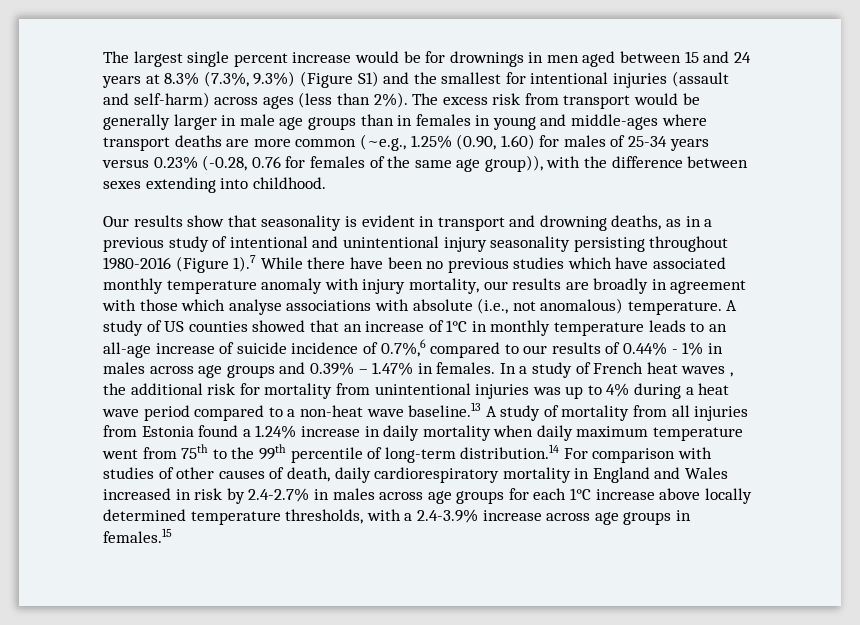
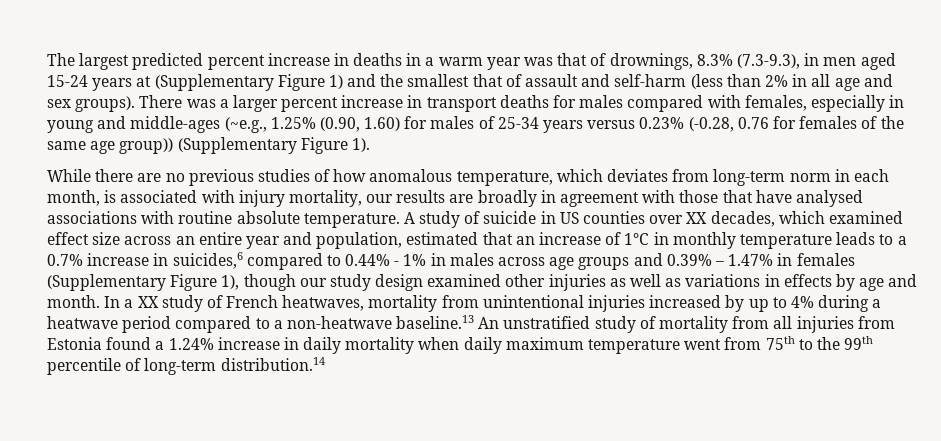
- The largest single percent increase would be for drownings in men aged between 15 and 24 years at 8.3% (7.3%, 9.3%) (Figure S1) and the smallest for intentional injuries (assault and self-harm) across ages (less than 2%). The excess risk from transport would be generally larger in male age groups than in females in young and middle-ages where transport deaths are more common (~e.g., 1.25% (0.90, 1.60) for males of 25-34 years versus 0.23% (-0.28, 0.76 for females of the same age group)), with the difference between sexes extending into childhood.
- Our results show that seasonality is evident in transport and drowning deaths, as in a previous study of intentional and unintentional injury seasonality persisting throughout 1980-2016 (Figure 1).7 While there have been no previous studies which have associated monthly temperature anomaly with injury mortality, our results are broadly in agreement with those which analyse associations with absolute (i.e., not anomalous) temperature. A study of US counties showed that an increase of 1°C in monthly temperature leads to an all-age increase of suicide incidence of 0.7%,6 compared to our results of 0.44% - 1% in males across age groups and 0.39% – 1.47% in females.
+ The largest predicted percent increase in deaths in a warm year was that of drownings, 8.3% (7.3-9.3), in men aged 15-24 years at (Supplementary Figure 1) and the smallest that of assault and self-harm (less than 2% in all age and sex groups). There was a larger percent increase in transport deaths for males compared with females, especially in young and middle-ages (~e.g., 1.25% (0.90, 1.60) for males of 25-34 years versus 0.23% (-0.28, 0.76 for females of the same age group)) (Supplementary Figure 1).
+ While there are no previous studies of how anomalous temperature, which deviates from long-term norm in each month, is associated with injury mortality, our results are broadly in agreement with those that have analysed associations with routine absolute temperature. A study of suicide in US counties over XX decades, which examined effect size across an entire year and population, estimated that an increase of 1°C in monthly temperature leads to a 0.7% increase in suicides,6 compared to 0.44% - 1% in males across age groups and 0.39% – 1.47% in females (Supplementary Figure 1), though our study design examined other injuries as well as variations in effects by age and month.
- In a study of French heat waves , the additional risk for mortality from unintentional injuries was up to 4% during a heat wave period compared to a non-heat wave baseline.13 A study of mortality from all injuries from Estonia found a 1.24% increase in daily mortality when daily maximum temperature went from 75th to the 99th percentile of long-term distribution.14 For comparison with studies of other causes of death, daily cardiorespiratory mortality in England and Wales increased in risk by 2.4-2.7% in males across age groups for each 1°C increase above locally determined temperature thresholds, with a 2.4-3.9% increase across age groups in females.15
+ In a XX study of French heatwaves, mortality from unintentional injuries increased by up to 4% during a heatwave period compared to a non-heatwave baseline.13 An unstratified study of mortality from all injuries from Estonia found a 1.24% increase in daily mortality when daily maximum temperature went from 75th to the 99th percentile of long-term distribution.14

